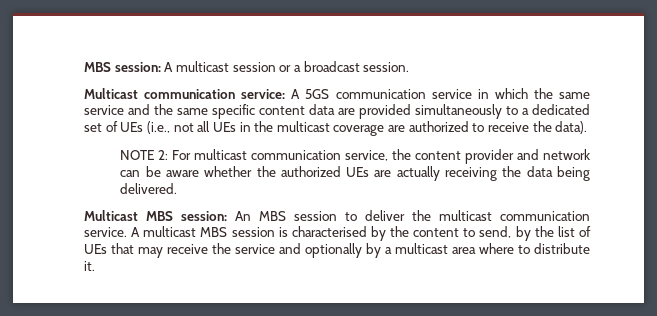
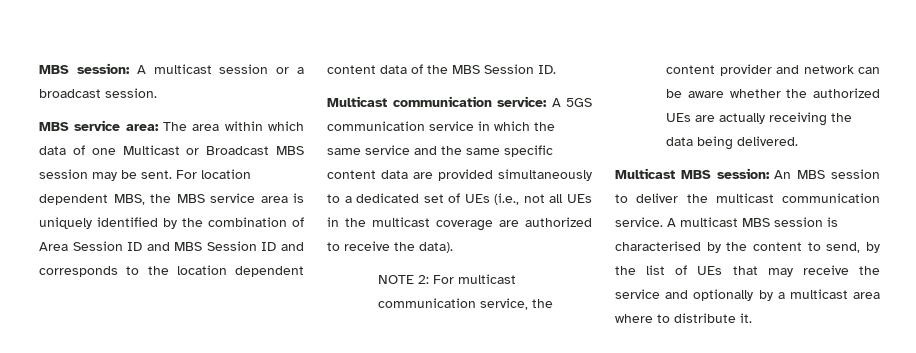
+ MBS service area: The area within which data of one Multicast or Broadcast MBS session may be sent. For location dependent MBS, the MBS service area is uniquely identified by the combination of Area Session ID and MBS Session ID and corresponds to the location dependent content data of the MBS Session ID.

